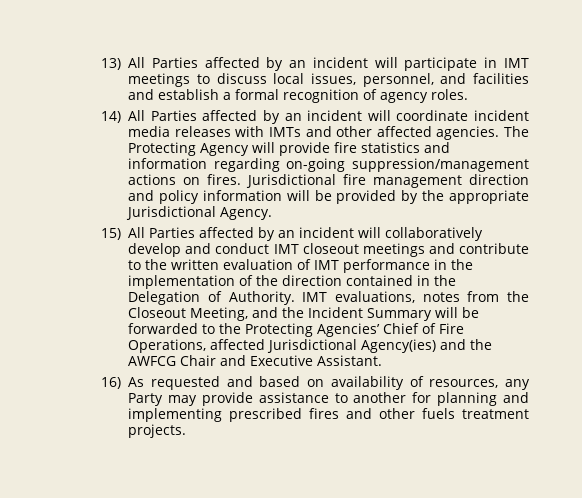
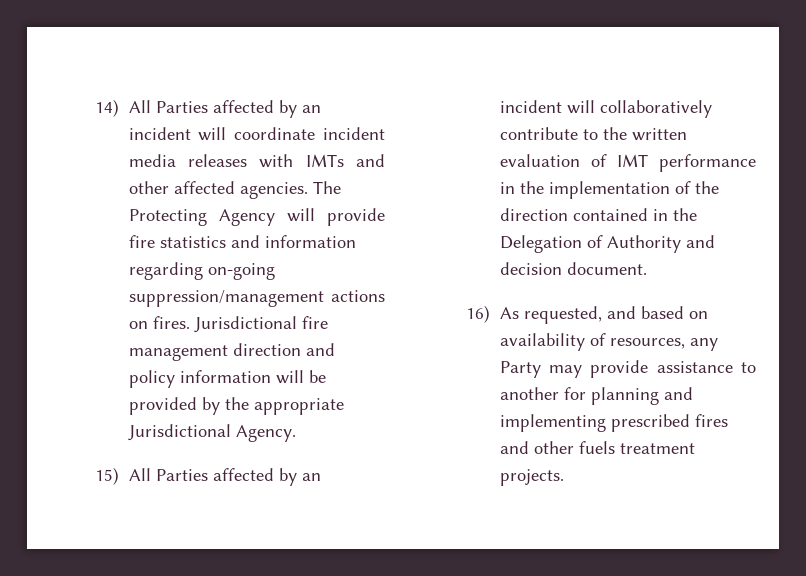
- 13) All Parties affected by an incident will participate in IMT meetings to discuss local issues, personnel, and facilities and establish a formal recognition of agency roles.
- 15) All Parties affected by an incident will collaboratively develop and conduct IMT closeout meetings and contribute to the written evaluation of IMT performance in the implementation of the direction contained in the Delegation of Authority. IMT evaluations, notes from the Closeout Meeting, and the Incident Summary will be forwarded to the Protecting Agencies’ Chief of Fire Operations, affected Jurisdictional Agency(ies) and the AWFCG Chair and Executive Assistant.
+ 15) All Parties affected by an incident will collaboratively contribute to the written evaluation of IMT performance in the implementation of the direction contained in the Delegation of Authority and decision document.
- 16) As requested and based on availability of resources, any Party may provide assistance to another for planning and implementing prescribed fires and other fuels treatment projects.
+ 16) As requested, and based on availability of resources, any Party may provide assistance to another for planning and implementing prescribed fires and other fuels treatment projects.

